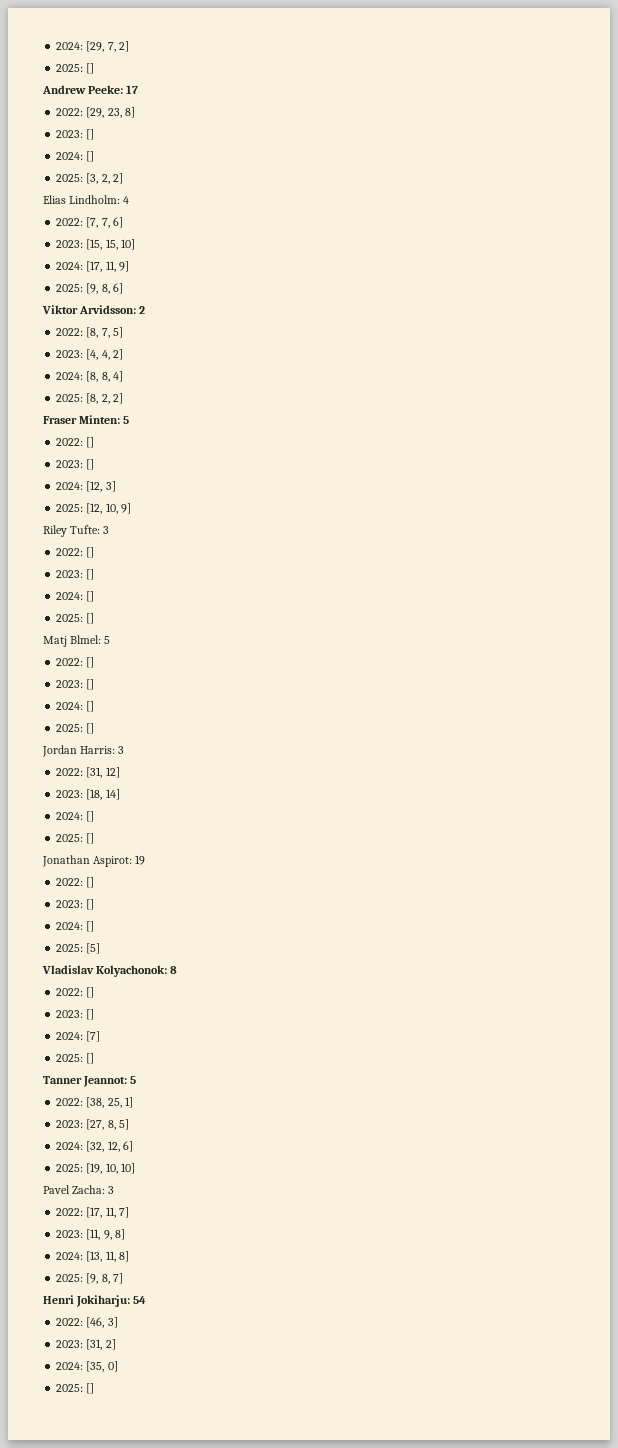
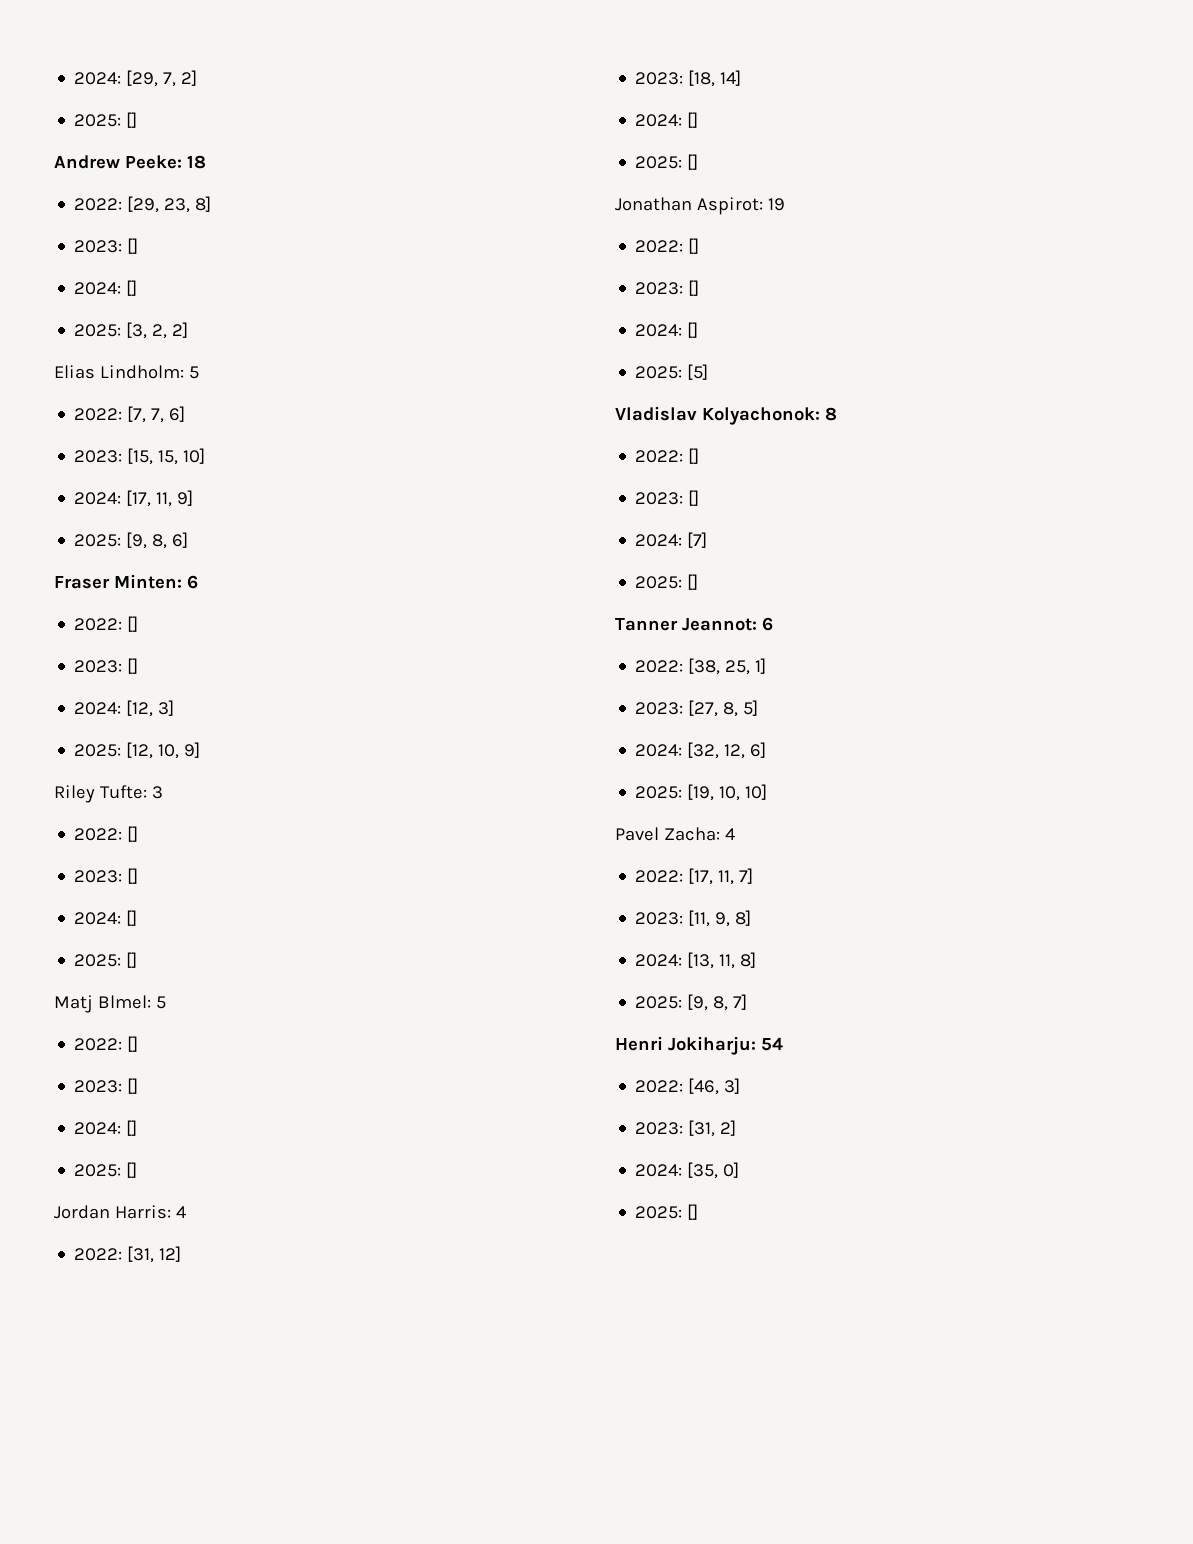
- Andrew Peeke: 17
+ Andrew Peeke: 18
- Elias Lindholm: 4
+ Elias Lindholm: 5
- Viktor Arvidsson: 2
- 2022: [8, 7, 5]
- 2023: [4, 4, 2]
- 2024: [8, 8, 4]
- 2025: [8, 2, 2]
- Fraser Minten: 5
+ Fraser Minten: 6
- Jordan Harris: 3
+ Jordan Harris: 4
- Tanner Jeannot: 5
+ Tanner Jeannot: 6
- Pavel Zacha: 3
+ Pavel Zacha: 4

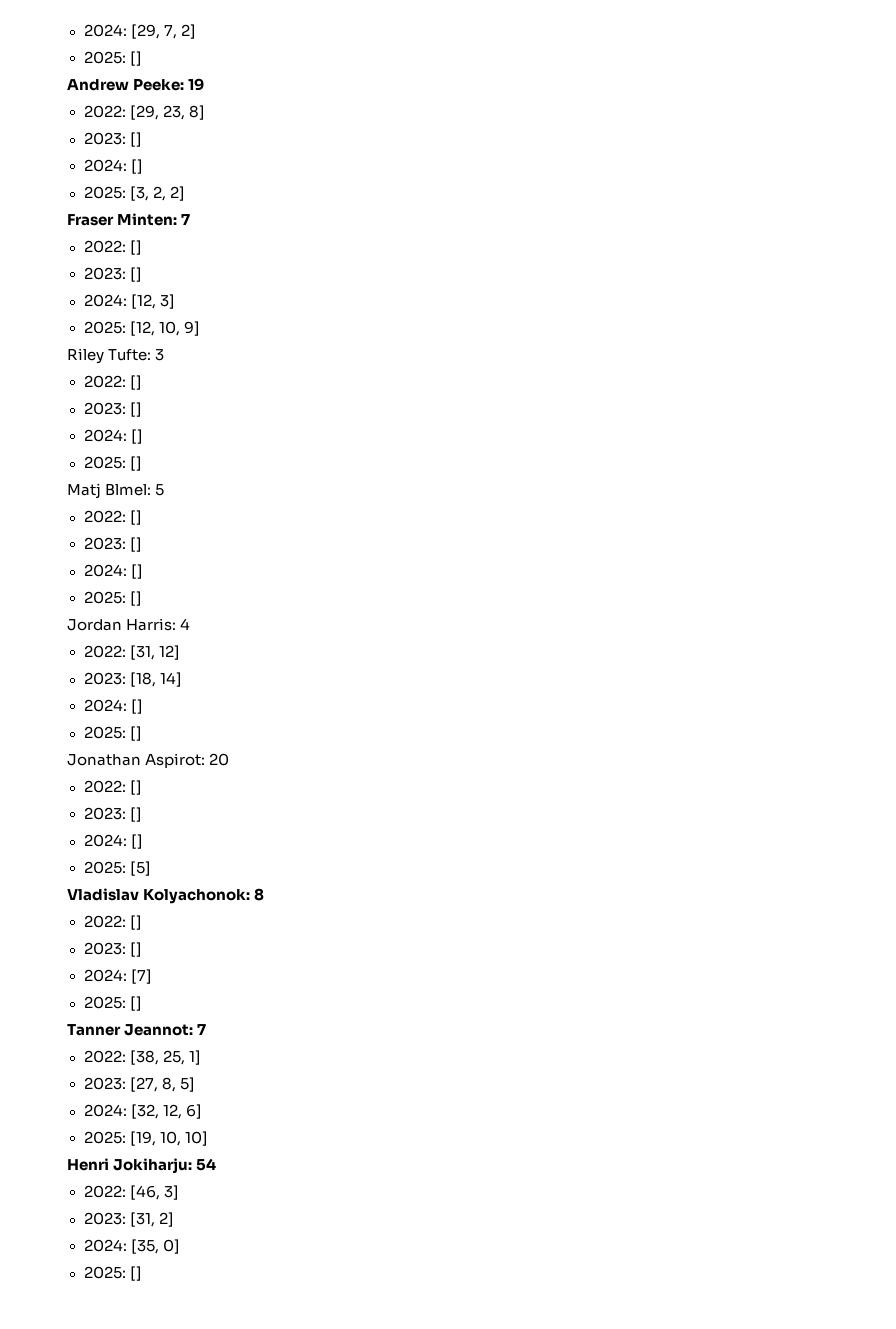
- Andrew Peeke: 18
+ Andrew Peeke: 19
- Elias Lindholm: 5
- 2022: [7, 7, 6]
- 2023: [15, 15, 10]
- 2024: [17, 11, 9]
- 2025: [9, 8, 6]
- Fraser Minten: 6
+ Fraser Minten: 7
- Jonathan Aspirot: 19
+ Jonathan Aspirot: 20
- Tanner Jeannot: 6
+ Tanner Jeannot: 7
- Pavel Zacha: 4
- 2022: [17, 11, 7]
- 2023: [11, 9, 8]
- 2024: [13, 11, 8]
- 2025: [9, 8, 7]

